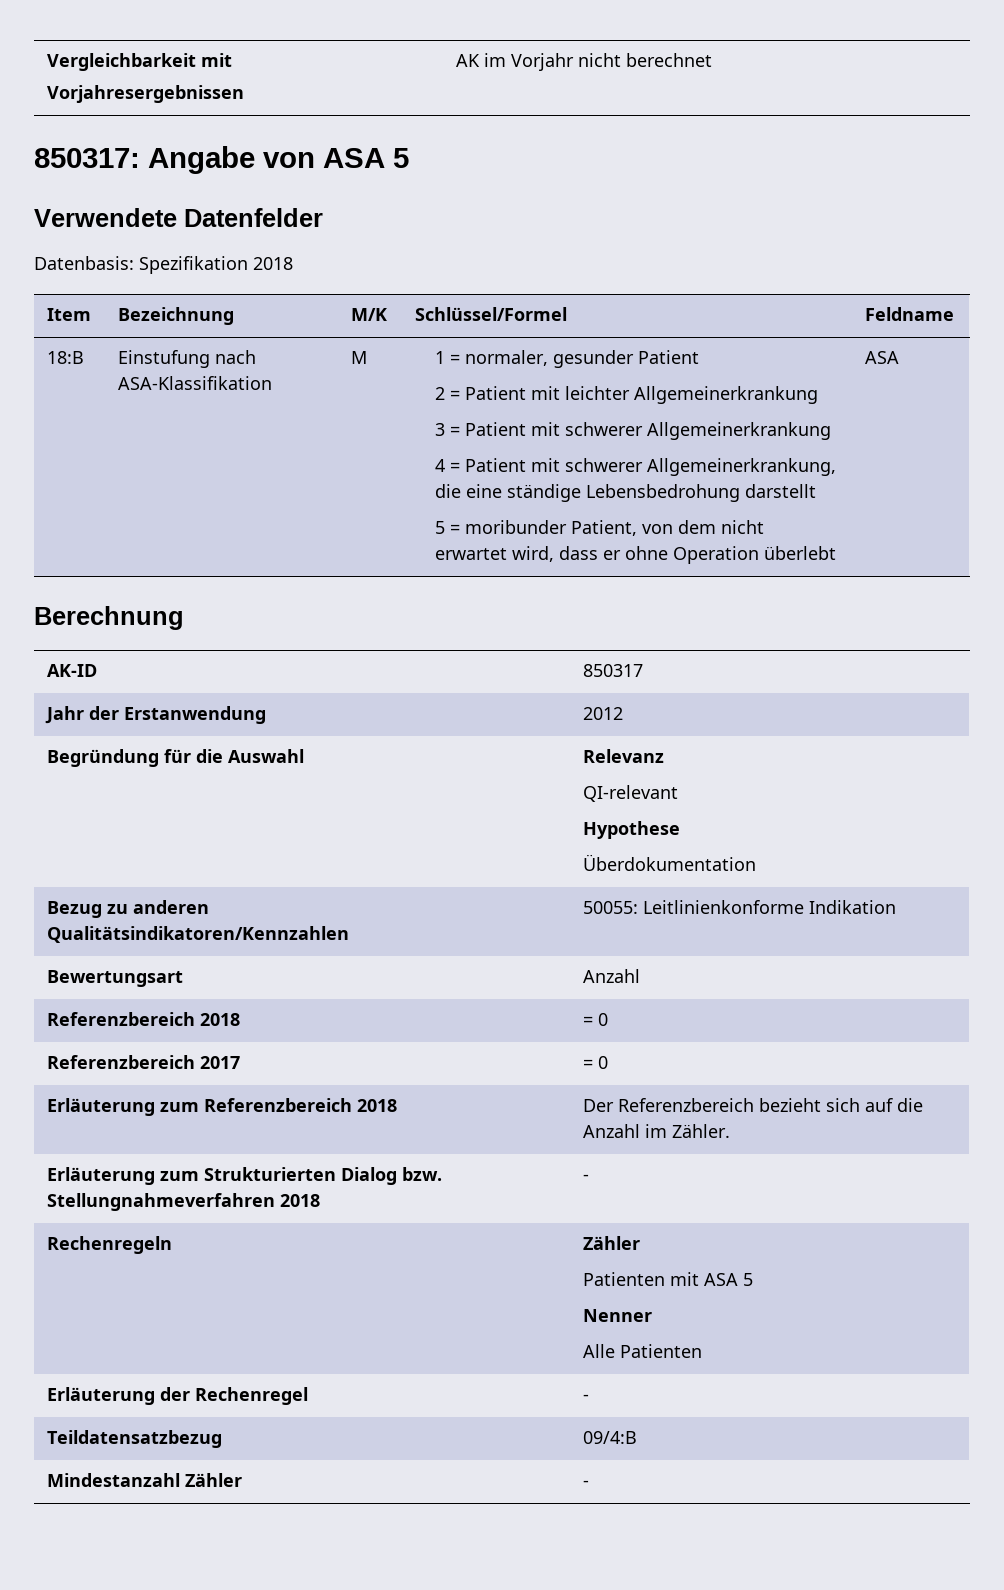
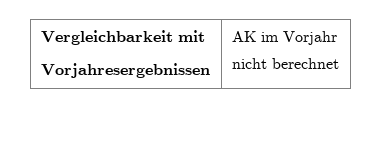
- 850317: Angabe von ASA 5
- Verwendete Datenfelder
- Datenbasis: Spezifikation 2018
- Item | Bezeichnung | M/K | Schlüssel/Formel | Feldname
- 18:B | Einstufung nach ASA-Klassifikation | M | 1 = normaler, gesunder Patient
- 2 = Patient mit leichter Allgemeinerkrankung
- 3 = Patient mit schwerer Allgemeinerkrankung
- 4 = Patient mit schwerer Allgemeinerkrankung, die eine ständige Lebensbedrohung darstellt
- 5 = moribunder Patient, von dem nicht erwartet wird, dass er ohne Operation überlebt | ASA
- Berechnung
- AK-ID | 850317
- Jahr der Erstanwendung | 2012
- Begründung für die Auswahl | Relevanz
- QI-relevant
- Hypothese
- Überdokumentation
- Bezug zu anderen
- Qualitätsindikatoren/Kennzahlen | 50055: Leitlinienkonforme Indikation
- Bewertungsart | Anzahl
- Referenzbereich 2018 | = 0
- Referenzbereich 2017 | = 0
- Erläuterung zum Referenzbereich 2018 | Der Referenzbereich bezieht sich auf die Anzahl im Zähler.
- Erläuterung zum Strukturierten Dialog bzw. Stellungnahmeverfahren 2018 | -
- Rechenregeln | Zähler
- Patienten mit ASA 5
- Nenner
- Alle Patienten
- Erläuterung der Rechenregel | -
- Teildatensatzbezug | 09/4:B
- Mindestanzahl Zähler | -

